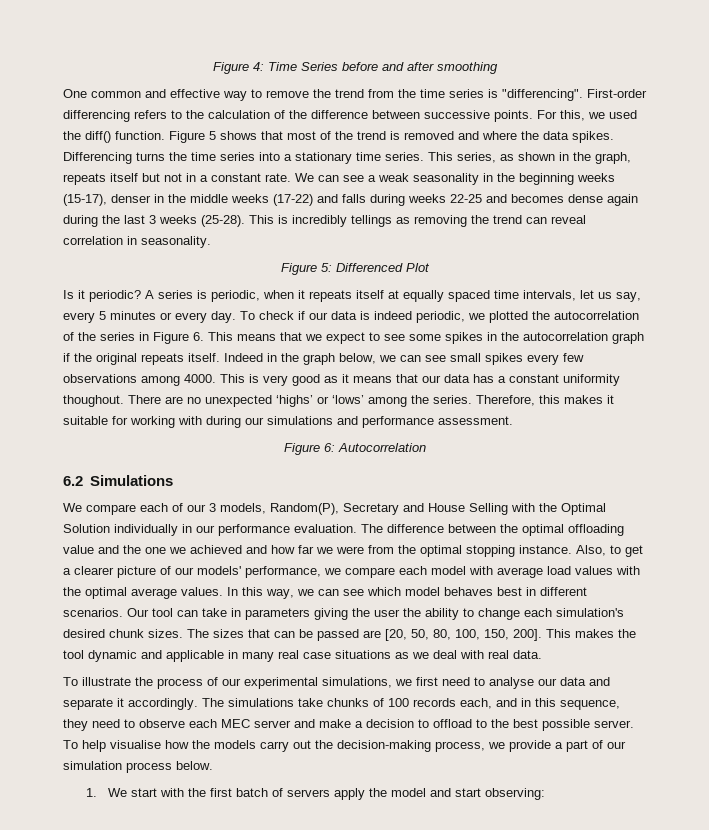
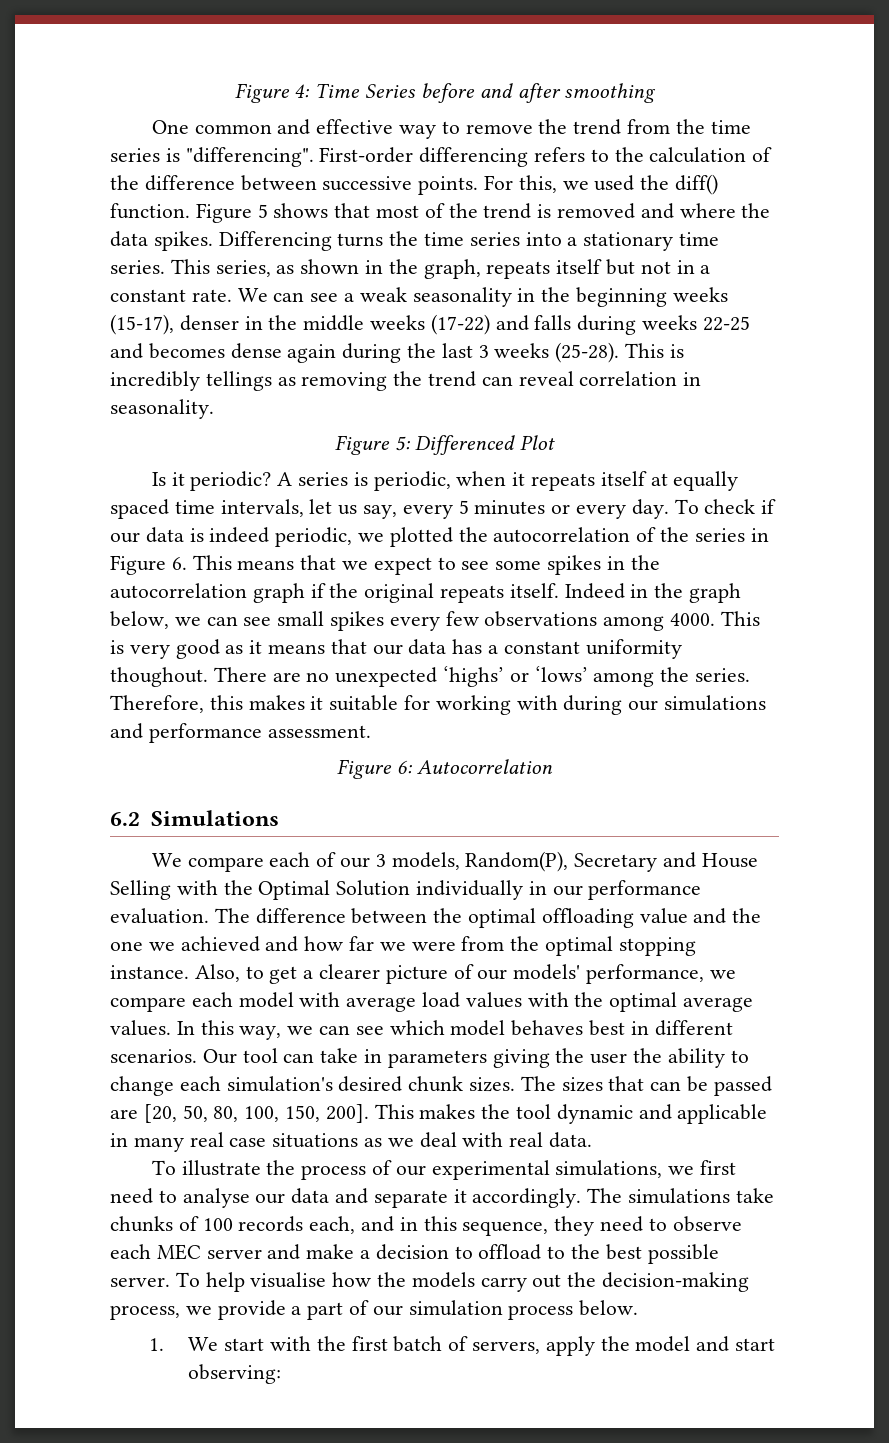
- 1. We start with the first batch of servers apply the model and start observing:
+ 1. We start with the first batch of servers, apply the model and start observing:

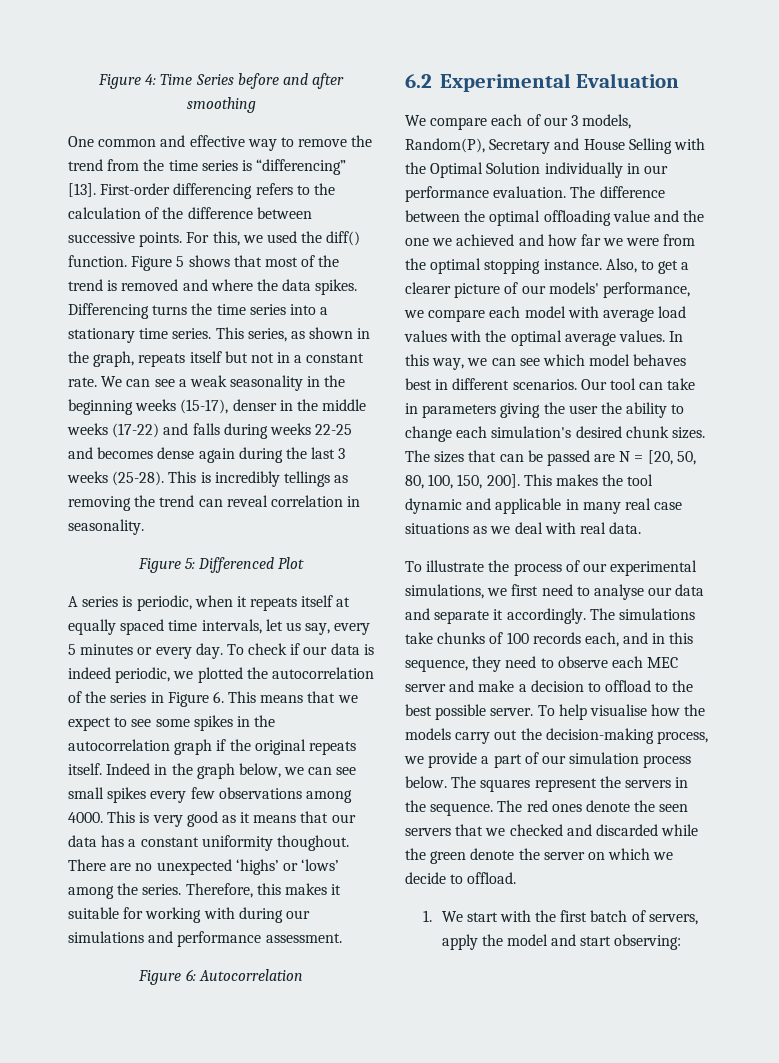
- One common and effective way to remove the trend from the time series is "differencing".
+ One common and effective way to remove the trend from the time series is “differencing” [13].
- Is it periodic?
- 6.2 Simulations
+ 6.2 Experimental Evaluation
- The sizes that can be passed are [20, 50, 80, 100, 150, 200].
+ The sizes that can be passed are N = [20, 50, 80, 100, 150, 200].
+ The squares represent the servers in the sequence. The red ones denote the seen servers that we checked and discarded while the green denote the server on which we decide to offload.

